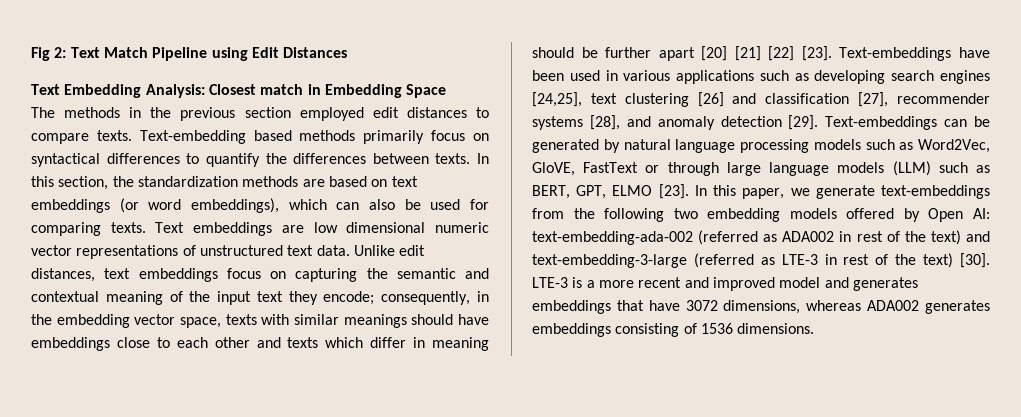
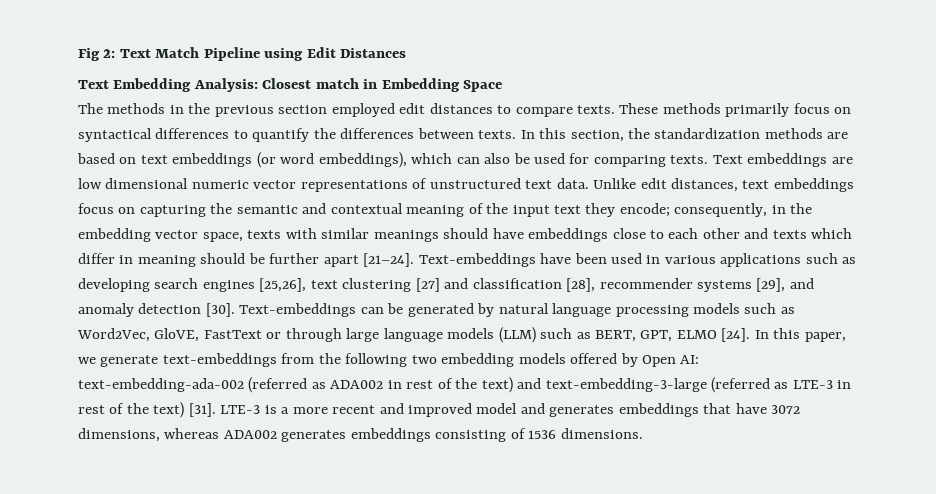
- Text-embedding based methods primarily focus on syntactical differences to quantify the differences between texts.
+ These methods primarily focus on syntactical differences to quantify the differences between texts.
- Unlike edit distances, text embeddings focus on capturing the semantic and contextual meaning of the input text they encode; consequently, in the embedding vector space, texts with similar meanings should have embeddings close to each other and texts which differ in meaning should be further apart [20] [21] [22] [23].
+ Unlike edit distances, text embeddings focus on capturing the semantic and contextual meaning of the input text they encode; consequently, in the embedding vector space, texts with similar meanings should have embeddings close to each other and texts which differ in meaning should be further apart [21–24].
- Text-embeddings have been used in various applications such as developing search engines [24,25], text clustering [26] and classification [27], recommender systems [28], and anomaly detection [29].
+ Text-embeddings have been used in various applications such as developing search engines [25,26], text clustering [27] and classification [28], recommender systems [29], and anomaly detection [30].
- Text-embeddings can be generated by natural language processing models such as Word2Vec, GloVE, FastText or through large language models (LLM) such as BERT, GPT, ELMO [23].
+ Text-embeddings can be generated by natural language processing models such as Word2Vec, GloVE, FastText or through large language models (LLM) such as BERT, GPT, ELMO [24].
- In this paper, we generate text-embeddings from the following two embedding models offered by Open AI: text-embedding-ada-002 (referred as ADA002 in rest of the text) and text-embedding-3-large (referred as LTE-3 in rest of the text) [30].
+ In this paper, we generate text-embeddings from the following two embedding models offered by Open AI: text-embedding-ada-002 (referred as ADA002 in rest of the text) and text-embedding-3-large (referred as LTE-3 in rest of the text) [31].

